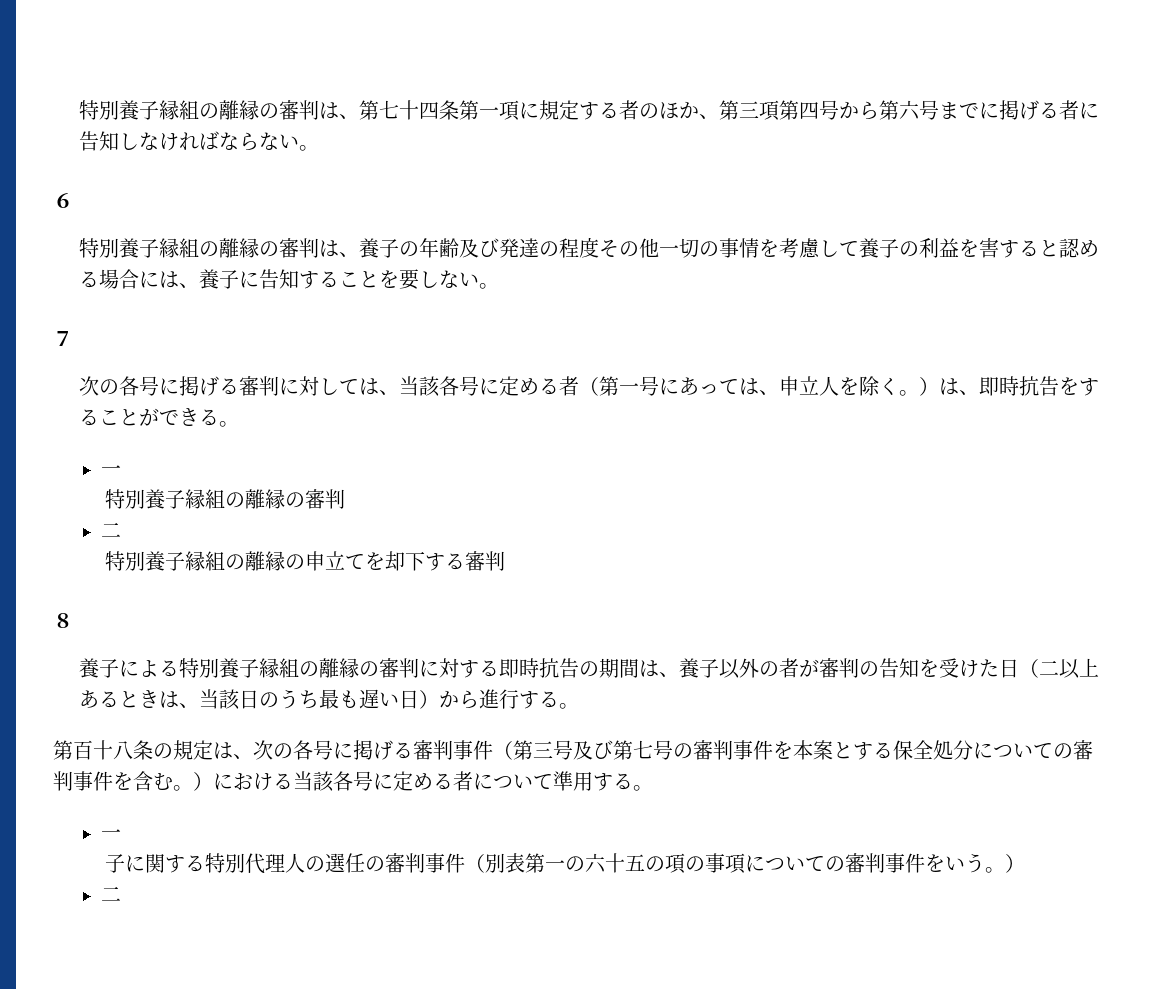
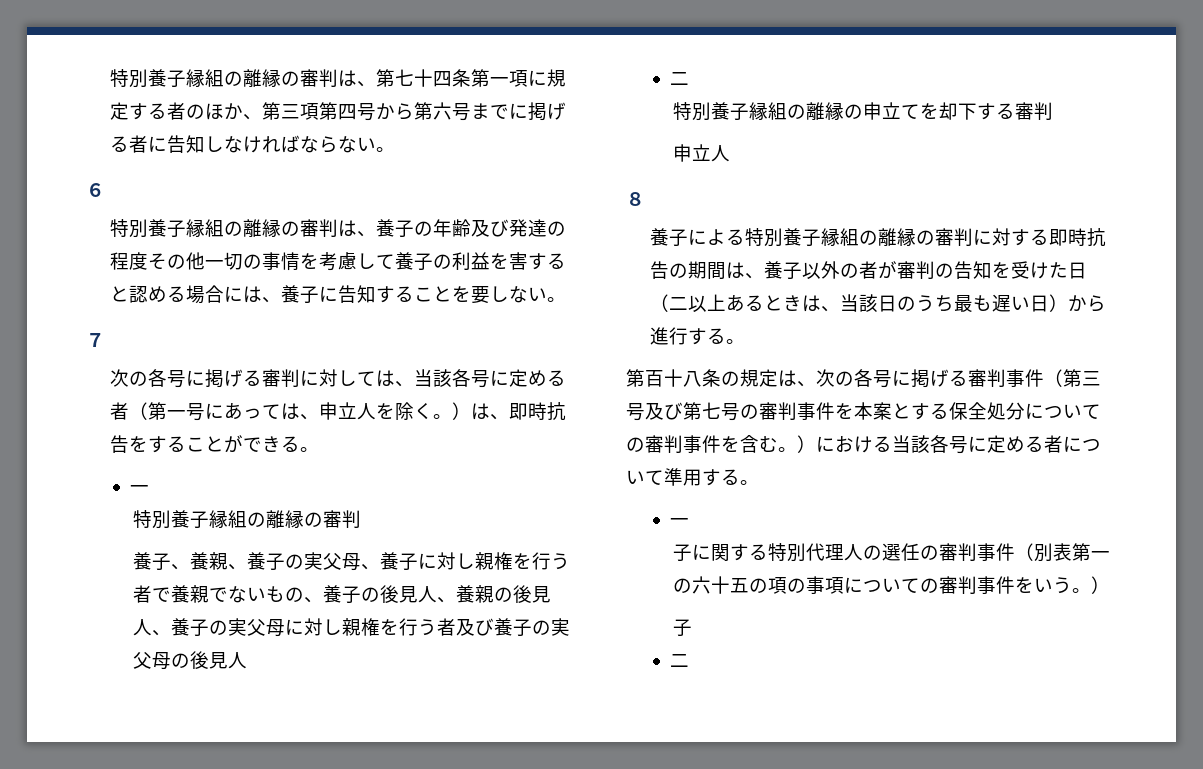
+ 養子、養親、養子の実父母、養子に対し親権を行う者で養親でないもの、養子の後見人、養親の後見人、養子の実父母に対し親権を行う者及び養子の実父母の後見人
  特別養子縁組の離縁の申立てを却下する審判
+ 申立人
  子に関する特別代理人の選任の審判事件（別表第一の六十五の項の事項についての審判事件をいう。）
+ 子

